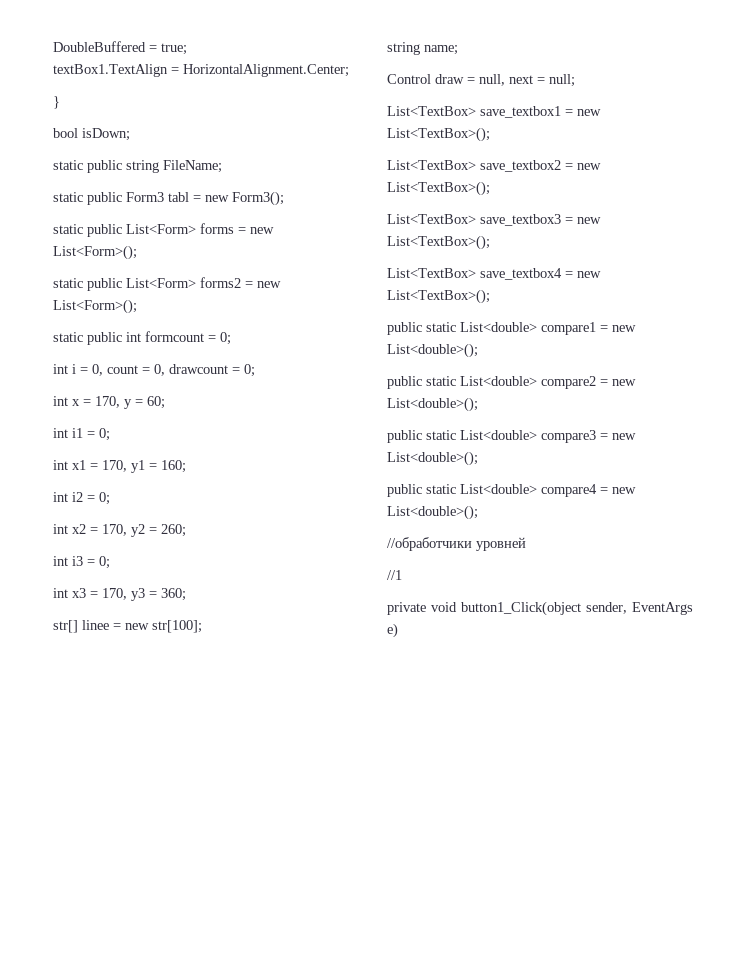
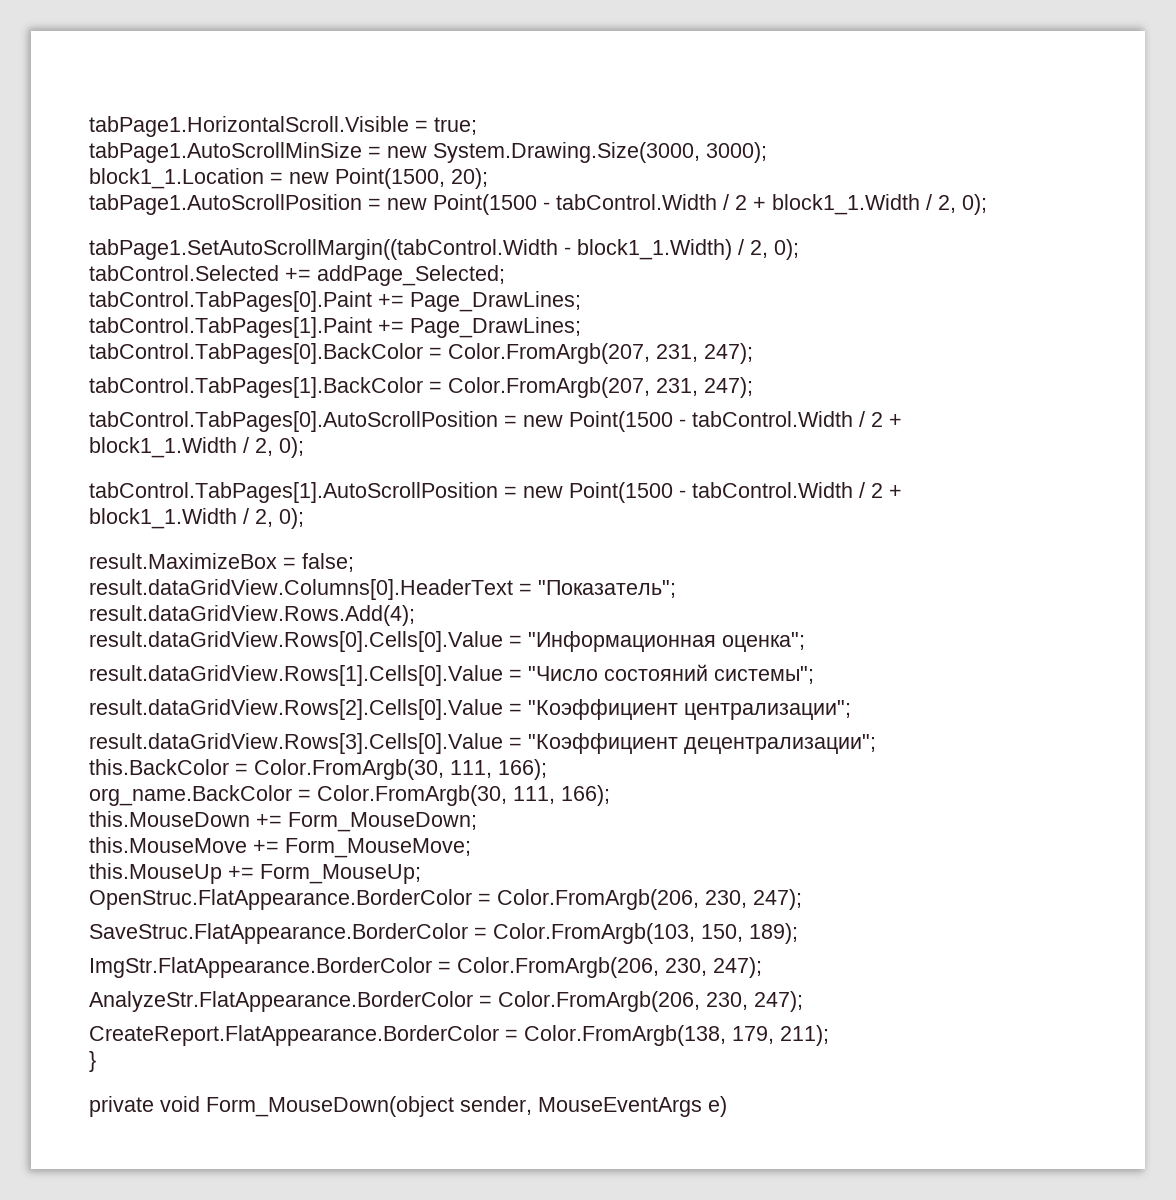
- DoubleBuffered = true;
+ tabPage1.HorizontalScroll.Visible = true;
- textBox1.TextAlign = HorizontalAlignment.Center;
+ tabPage1.AutoScrollMinSize = new System.Drawing.Size(3000, 3000);
+ block1_1.Location = new Point(1500, 20);
+ tabPage1.AutoScrollPosition = new Point(1500 - tabControl.Width / 2 + block1_1.Width / 2, 0);
+ tabPage1.SetAutoScrollMargin((tabControl.Width - block1_1.Width) / 2, 0);
+ tabControl.Selected += addPage_Selected;
+ tabControl.TabPages[0].Paint += Page_DrawLines;
+ tabControl.TabPages[1].Paint += Page_DrawLines;
+ tabControl.TabPages[0].BackColor = Color.FromArgb(207, 231, 247);
+ tabControl.TabPages[1].BackColor = Color.FromArgb(207, 231, 247);
+ tabControl.TabPages[0].AutoScrollPosition = new Point(1500 - tabControl.Width / 2 + block1_1.Width / 2, 0);
+ tabControl.TabPages[1].AutoScrollPosition = new Point(1500 - tabControl.Width / 2 + block1_1.Width / 2, 0);
+ result.MaximizeBox = false;
+ result.dataGridView.Columns[0].HeaderText = "Показатель";
+ result.dataGridView.Rows.Add(4);
+ result.dataGridView.Rows[0].Cells[0].Value = "Информационная оценка";
+ result.dataGridView.Rows[1].Cells[0].Value = "Число состояний системы";
+ result.dataGridView.Rows[2].Cells[0].Value = "Коэффициент централизации";
+ result.dataGridView.Rows[3].Cells[0].Value = "Коэффициент децентрализации";
+ this.BackColor = Color.FromArgb(30, 111, 166);
+ org_name.BackColor = Color.FromArgb(30, 111, 166);
+ this.MouseDown += Form_MouseDown;
+ this.MouseMove += Form_MouseMove;
+ this.MouseUp += Form_MouseUp;
+ OpenStruc.FlatAppearance.BorderColor = Color.FromArgb(206, 230, 247);
+ SaveStruc.FlatAppearance.BorderColor = Color.FromArgb(103, 150, 189);
+ ImgStr.FlatAppearance.BorderColor = Color.FromArgb(206, 230, 247);
+ AnalyzeStr.FlatAppearance.BorderColor = Color.FromArgb(206, 230, 247);
+ CreateReport.FlatAppearance.BorderColor = Color.FromArgb(138, 179, 211);
  }
- bool isDown;
- static public string FileName;
- static public Form3 tabl = new Form3();
- static public List<Form> forms = new List<Form>();
- static public List<Form> forms2 = new List<Form>();
- static public int formcount = 0;
- int i = 0, count = 0, drawcount = 0;
- int x = 170, y = 60;
- int i1 = 0;
- int x1 = 170, y1 = 160;
- int i2 = 0;
- int x2 = 170, y2 = 260;
- int i3 = 0;
- int x3 = 170, y3 = 360;
- str[] linee = new str[100];
- string name;
- Control draw = null, next = null;
- List<TextBox> save_textbox1 = new List<TextBox>();
- List<TextBox> save_textbox2 = new List<TextBox>();
- List<TextBox> save_textbox3 = new List<TextBox>();
- List<TextBox> save_textbox4 = new List<TextBox>();
- public static List<double> compare1 = new List<double>();
- public static List<double> compare2 = new List<double>();
- public static List<double> compare3 = new List<double>();
- public static List<double> compare4 = new List<double>();
- //обработчики уровней
- //1
- private void button1_Click(object sender, EventArgs e)
+ private void Form_MouseDown(object sender, MouseEventArgs e)

